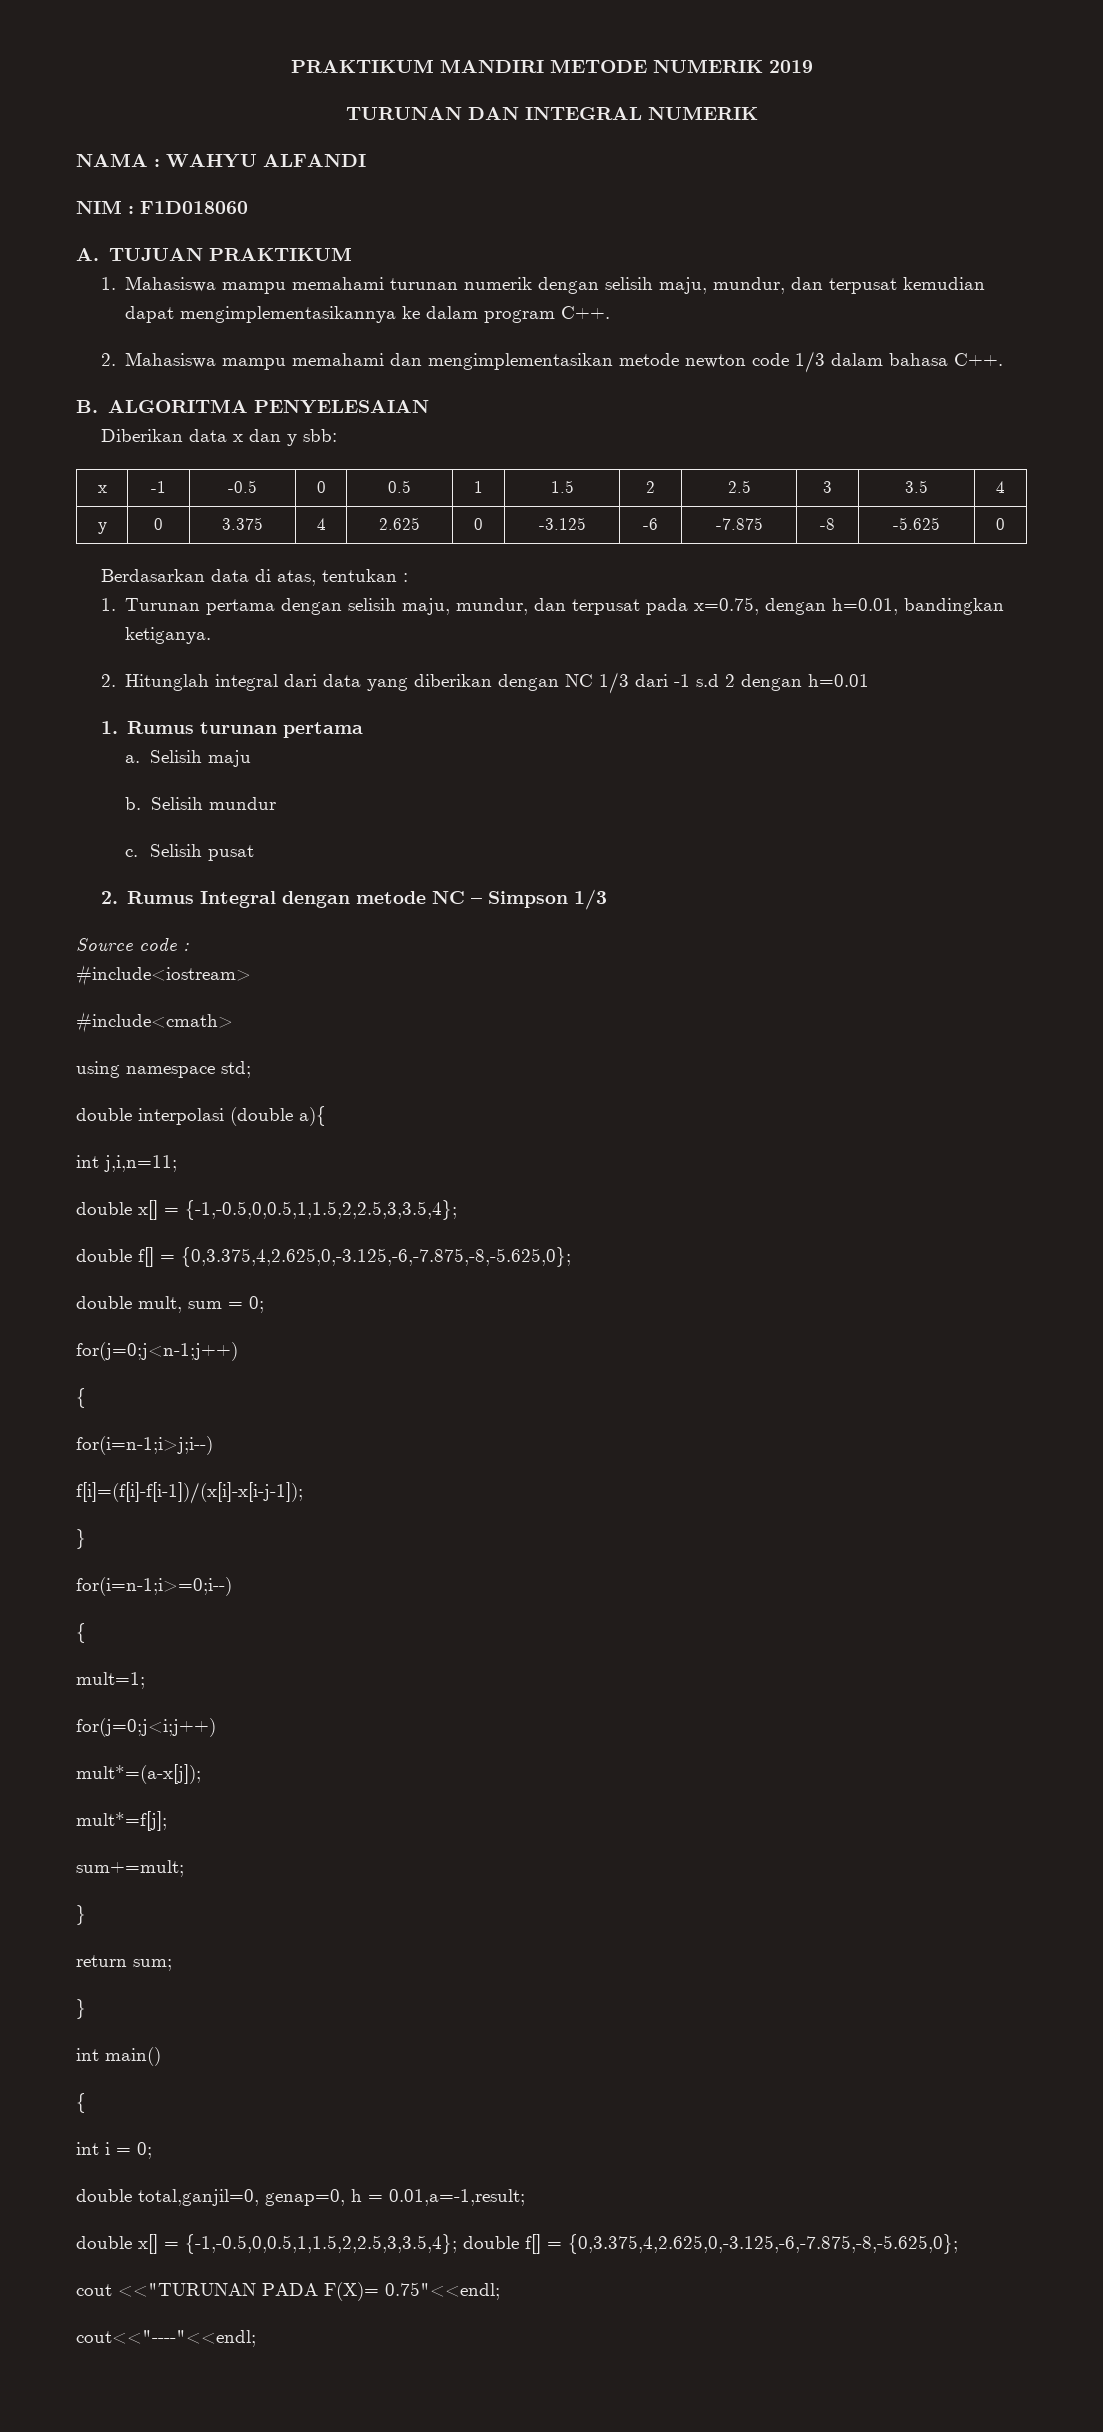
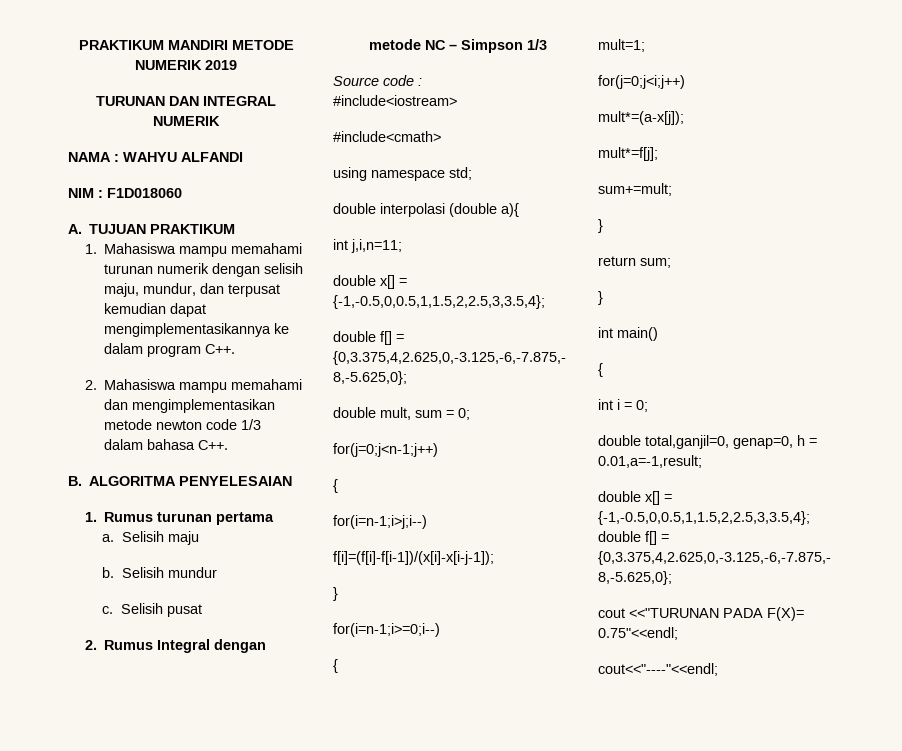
- Diberikan data x dan y sbb:
- x | -1 | -0.5 | 0 | 0.5 | 1 | 1.5 | 2 | 2.5 | 3 | 3.5 | 4
- y | 0 | 3.375 | 4 | 2.625 | 0 | -3.125 | -6 | -7.875 | -8 | -5.625 | 0
- Berdasarkan data di atas, tentukan :
- 1. Turunan pertama dengan selisih maju, mundur, dan terpusat pada x=0.75, dengan h=0.01, bandingkan ketiganya.
- 2. Hitunglah integral dari data yang diberikan dengan NC 1/3 dari -1 s.d 2 dengan h=0.01

